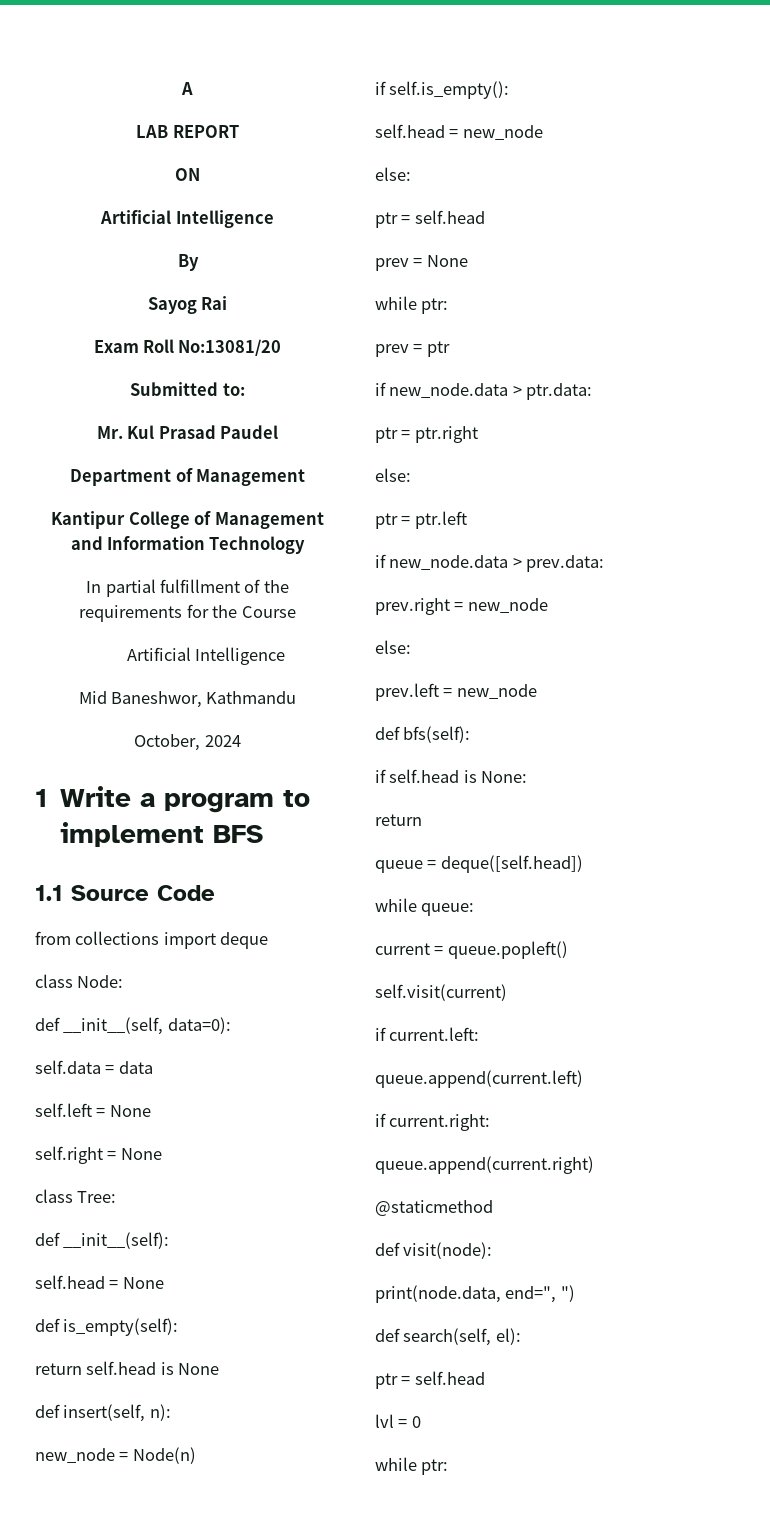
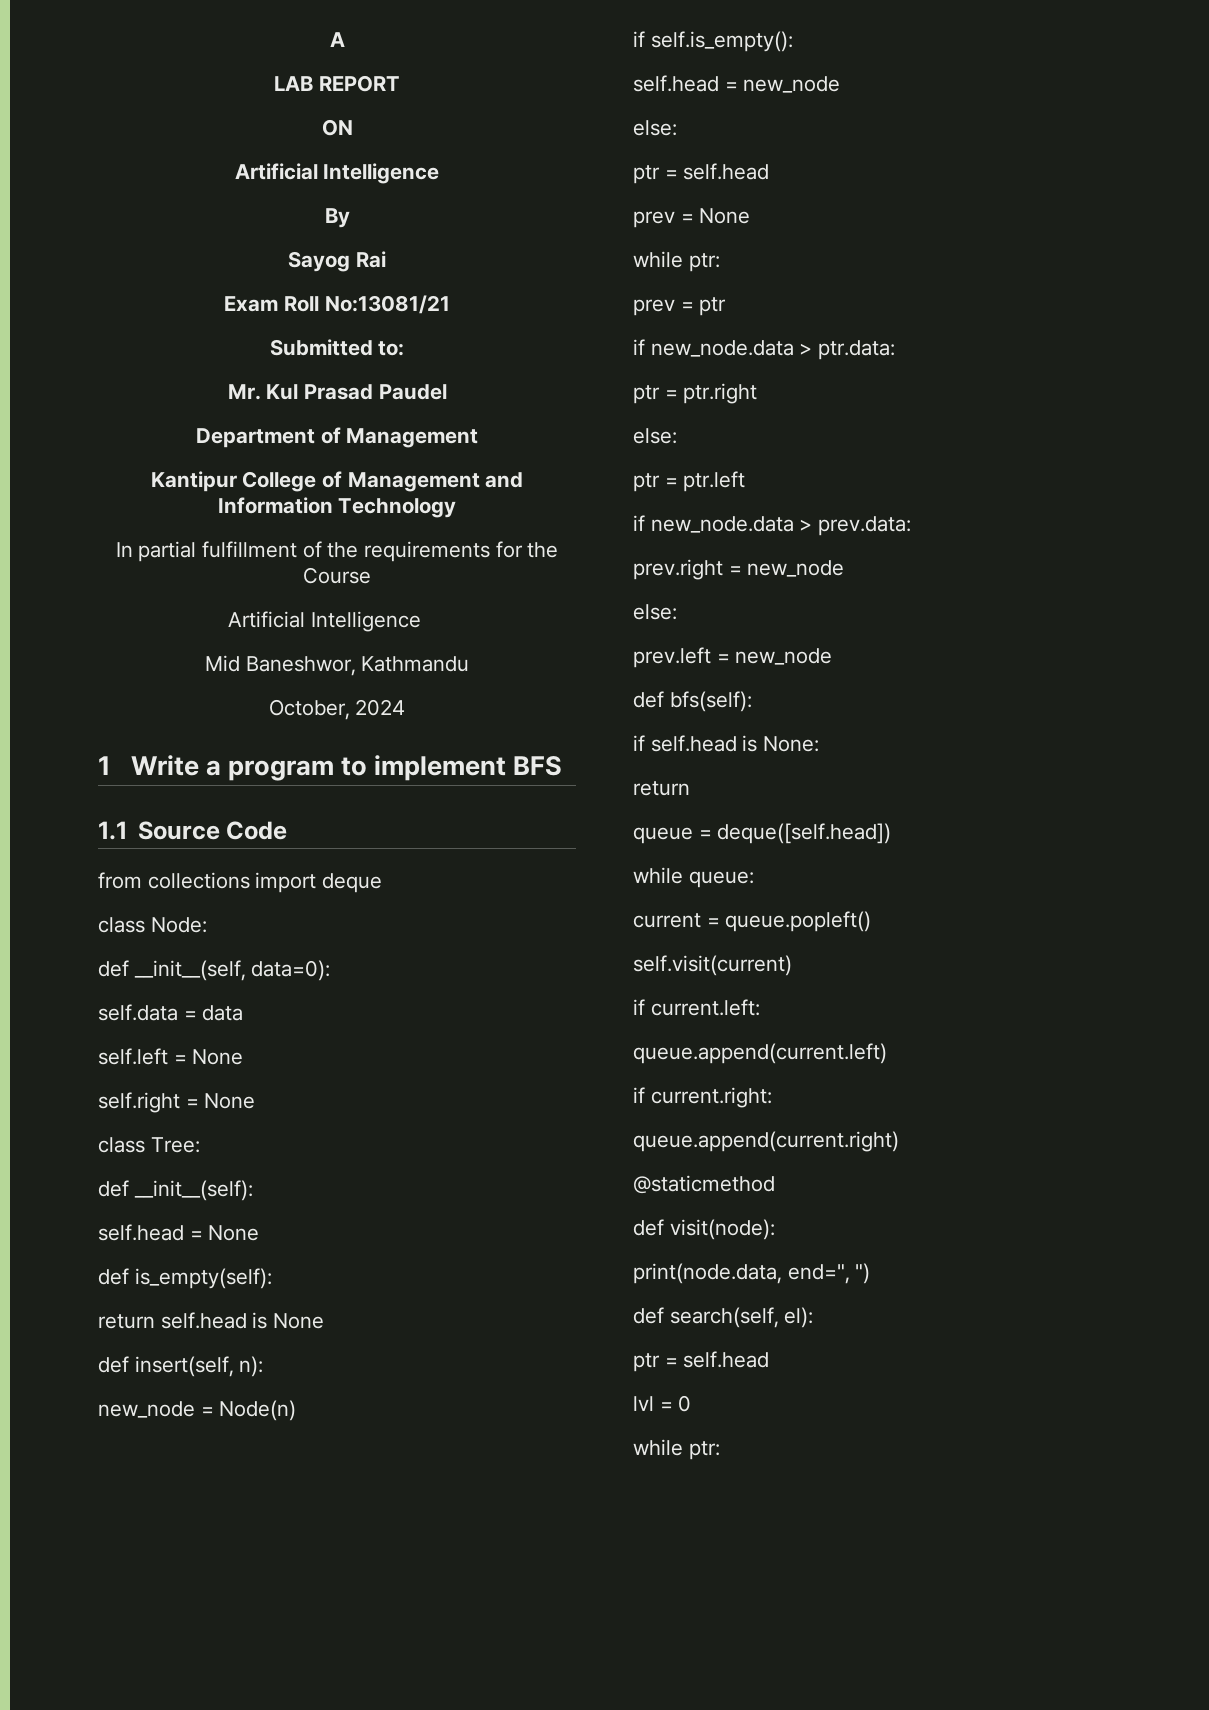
- Exam Roll No:13081/20
+ Exam Roll No:13081/21

